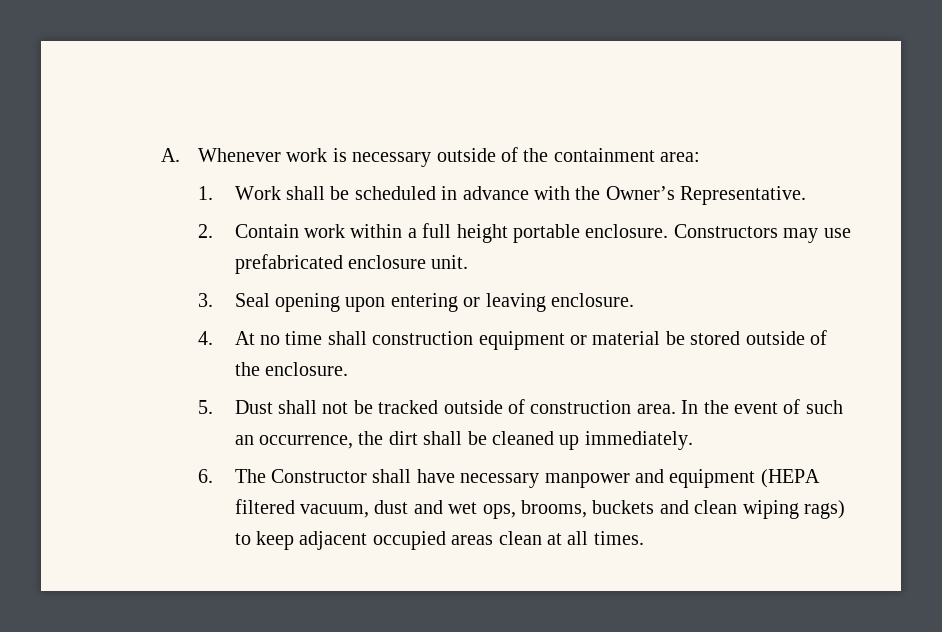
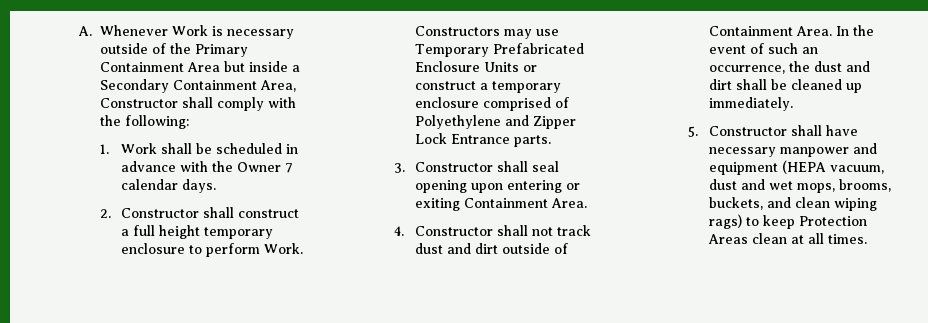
- A. Whenever work is necessary outside of the containment area:
+ A. Whenever Work is necessary outside of the Primary Containment Area but inside a Secondary Containment Area, Constructor shall comply with the following:
- 1. Work shall be scheduled in advance with the Owner’s Representative.
- 2. Contain work within a full height portable enclosure. Constructors may use prefabricated enclosure unit.
- 3. Seal opening upon entering or leaving enclosure.
- 4. At no time shall construction equipment or material be stored outside of the enclosure.
- 5. Dust shall not be tracked outside of construction area.
+ 1. Work shall be scheduled in advance with the Owner 7 calendar days.
+ 2. Constructor shall construct a full height temporary enclosure to perform Work. Constructors may use Temporary Prefabricated Enclosure Units or construct a temporary enclosure comprised of Polyethylene and Zipper Lock Entrance parts.
+ 3. Constructor shall seal opening upon entering or exiting Containment Area.
+ 4. Constructor shall not track dust and dirt outside of Containment Area.
- In the event of such an occurrence, the dirt shall be cleaned up immediately.
+ In the event of such an occurrence, the dust and dirt shall be cleaned up immediately.
- 6. The Constructor shall have necessary manpower and equipment (HEPA filtered vacuum, dust and wet ops, brooms, buckets and clean wiping rags) to keep adjacent occupied areas clean at all times.
+ 5. Constructor shall have necessary manpower and equipment (HEPA vacuum, dust and wet mops, brooms, buckets, and clean wiping rags) to keep Protection Areas clean at all times.

